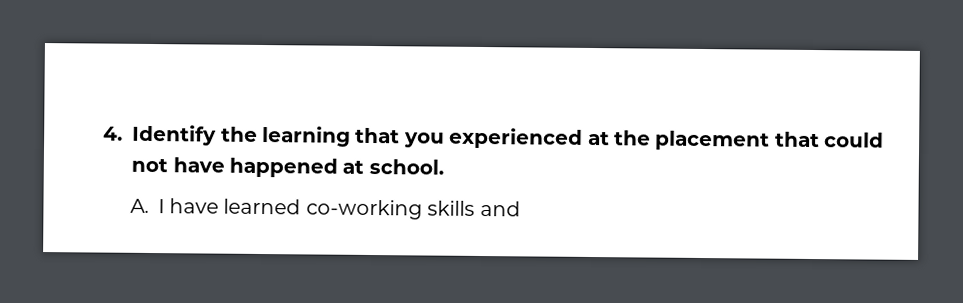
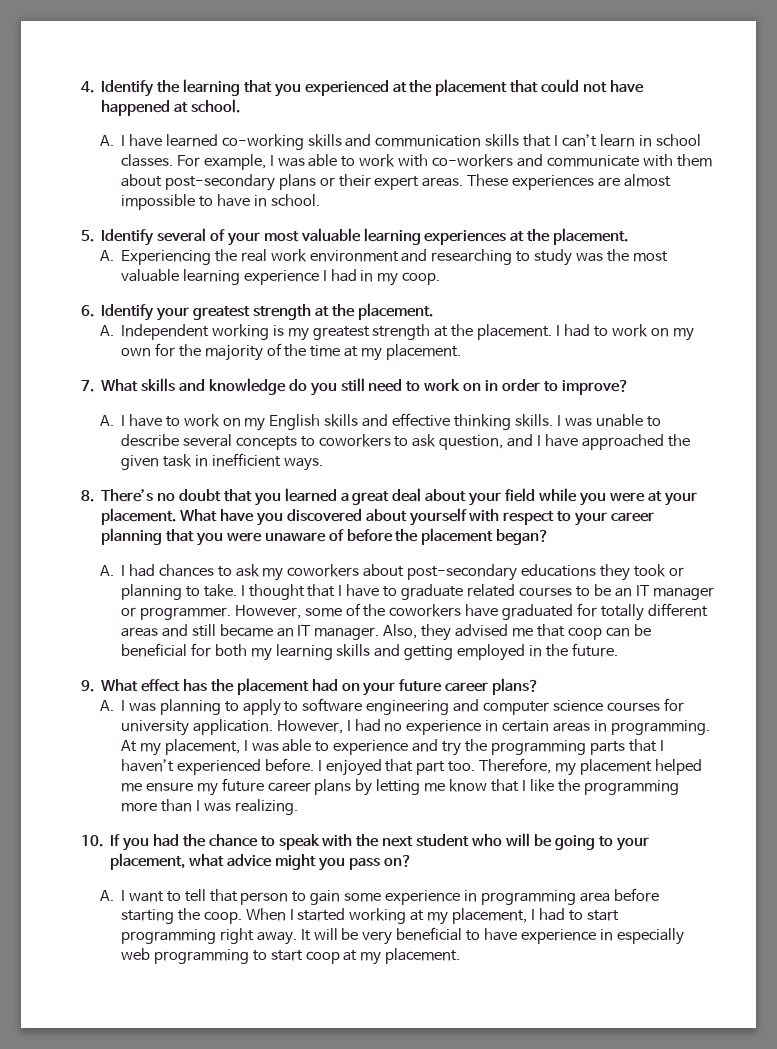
- A. I have learned co-working skills and
+ A. I have learned co-working skills and communication skills that I can’t learn in school classes. For example, I was able to work with co-workers and communicate with them about post-secondary plans or their expert areas. These experiences are almost impossible to have in school.
+ 5. Identify several of your most valuable learning experiences at the placement.
+ A. Experiencing the real work environment and researching to study was the most valuable learning experience I had in my coop.
+ 6. Identify your greatest strength at the placement.
+ A. Independent working is my greatest strength at the placement. I had to work on my own for the majority of the time at my placement.
+ 7. What skills and knowledge do you still need to work on in order to improve?
+ A. I have to work on my English skills and effective thinking skills. I was unable to describe several concepts to coworkers to ask question, and I have approached the given task in inefficient ways.
+ 8. There’s no doubt that you learned a great deal about your field while you were at your placement. What have you discovered about yourself with respect to your career planning that you were unaware of before the placement began?
+ A. I had chances to ask my coworkers about post-secondary educations they took or planning to take. I thought that I have to graduate related courses to be an IT manager or programmer. However, some of the coworkers have graduated for totally different areas and still became an IT manager. Also, they advised me that coop can be beneficial for both my learning skills and getting employed in the future.
+ 9. What effect has the placement had on your future career plans?
+ A. I was planning to apply to software engineering and computer science courses for university application. However, I had no experience in certain areas in programming. At my placement, I was able to experience and try the programming parts that I haven’t experienced before. I enjoyed that part too. Therefore, my placement helped me ensure my future career plans by letting me know that I like the programming more than I was realizing.
+ 10. If you had the chance to speak with the next student who will be going to your placement, what advice might you pass on?
+ A. I want to tell that person to gain some experience in programming area before starting the coop. When I started working at my placement, I had to start programming right away. It will be very beneficial to have experience in especially web programming to start coop at my placement.

